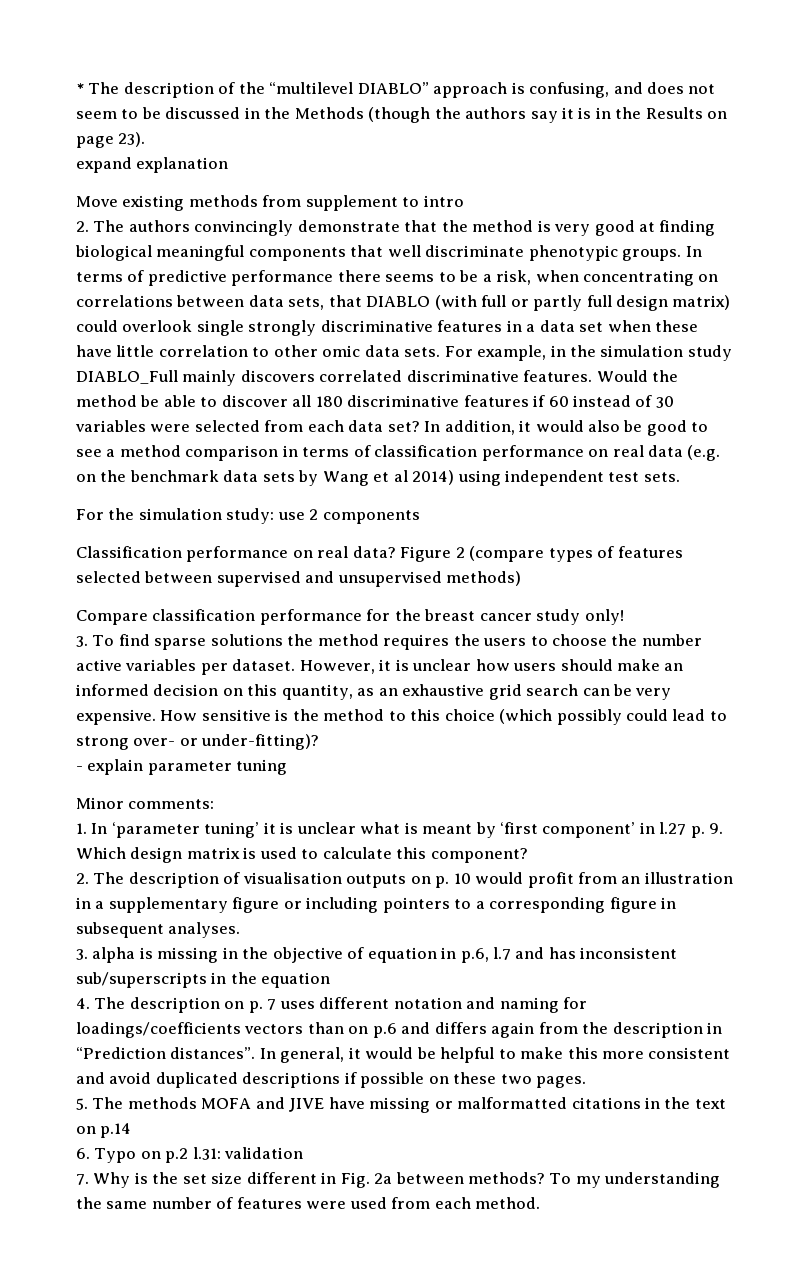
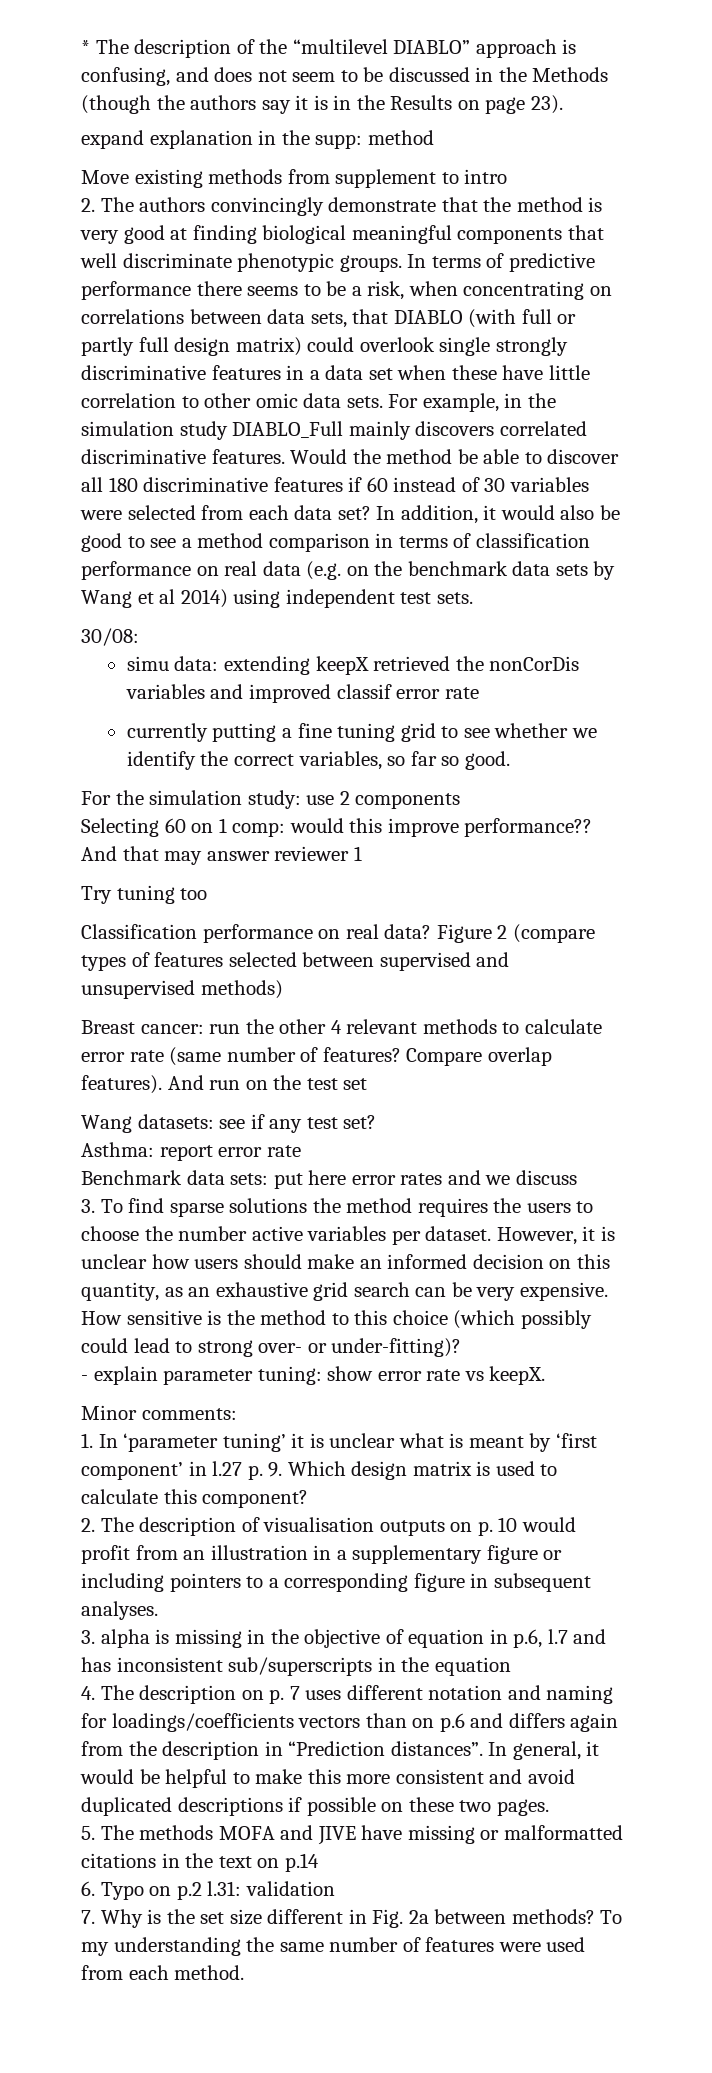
- expand explanation
+ expand explanation in the supp: method
+ 30/08:
+ simu data: extending keepX retrieved the nonCorDis variables and improved classif error rate
+ currently putting a fine tuning grid to see whether we identify the correct variables, so far so good.
+ Selecting 60 on 1 comp: would this improve performance?? And that may answer reviewer 1
+ Try tuning too
- Compare classification performance for the breast cancer study only!
+ Breast cancer: run the other 4 relevant methods to calculate error rate (same number of features? Compare overlap features). And run on the test set
+ Wang datasets: see if any test set?
+ Asthma: report error rate
+ Benchmark data sets: put here error rates and we discuss
- - explain parameter tuning
+ - explain parameter tuning: show error rate vs keepX.

